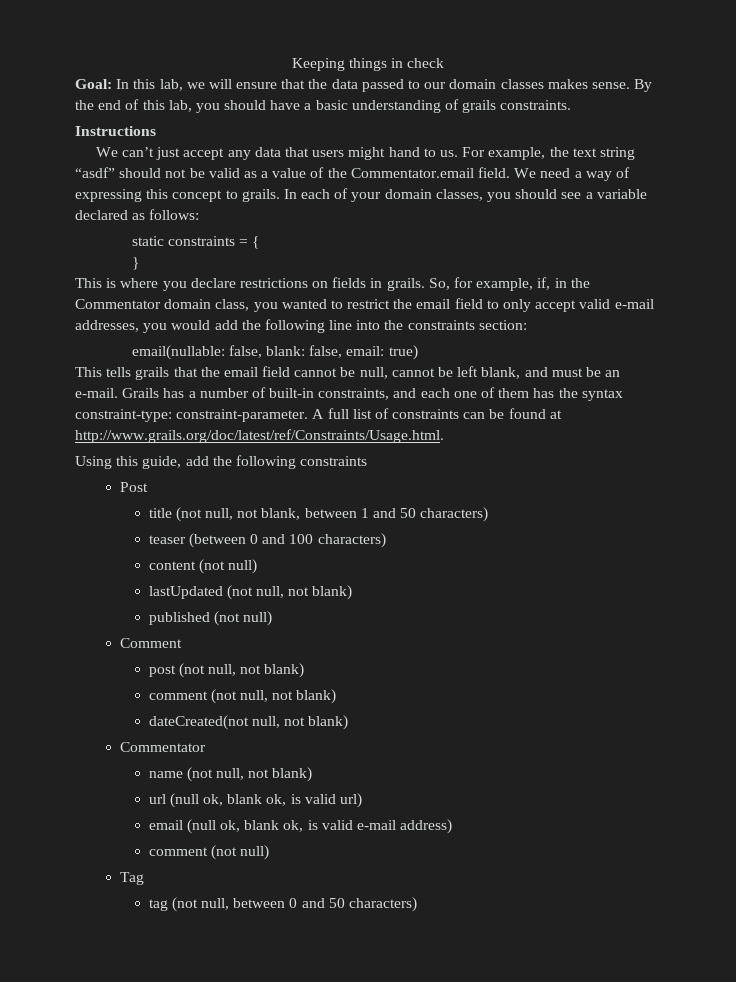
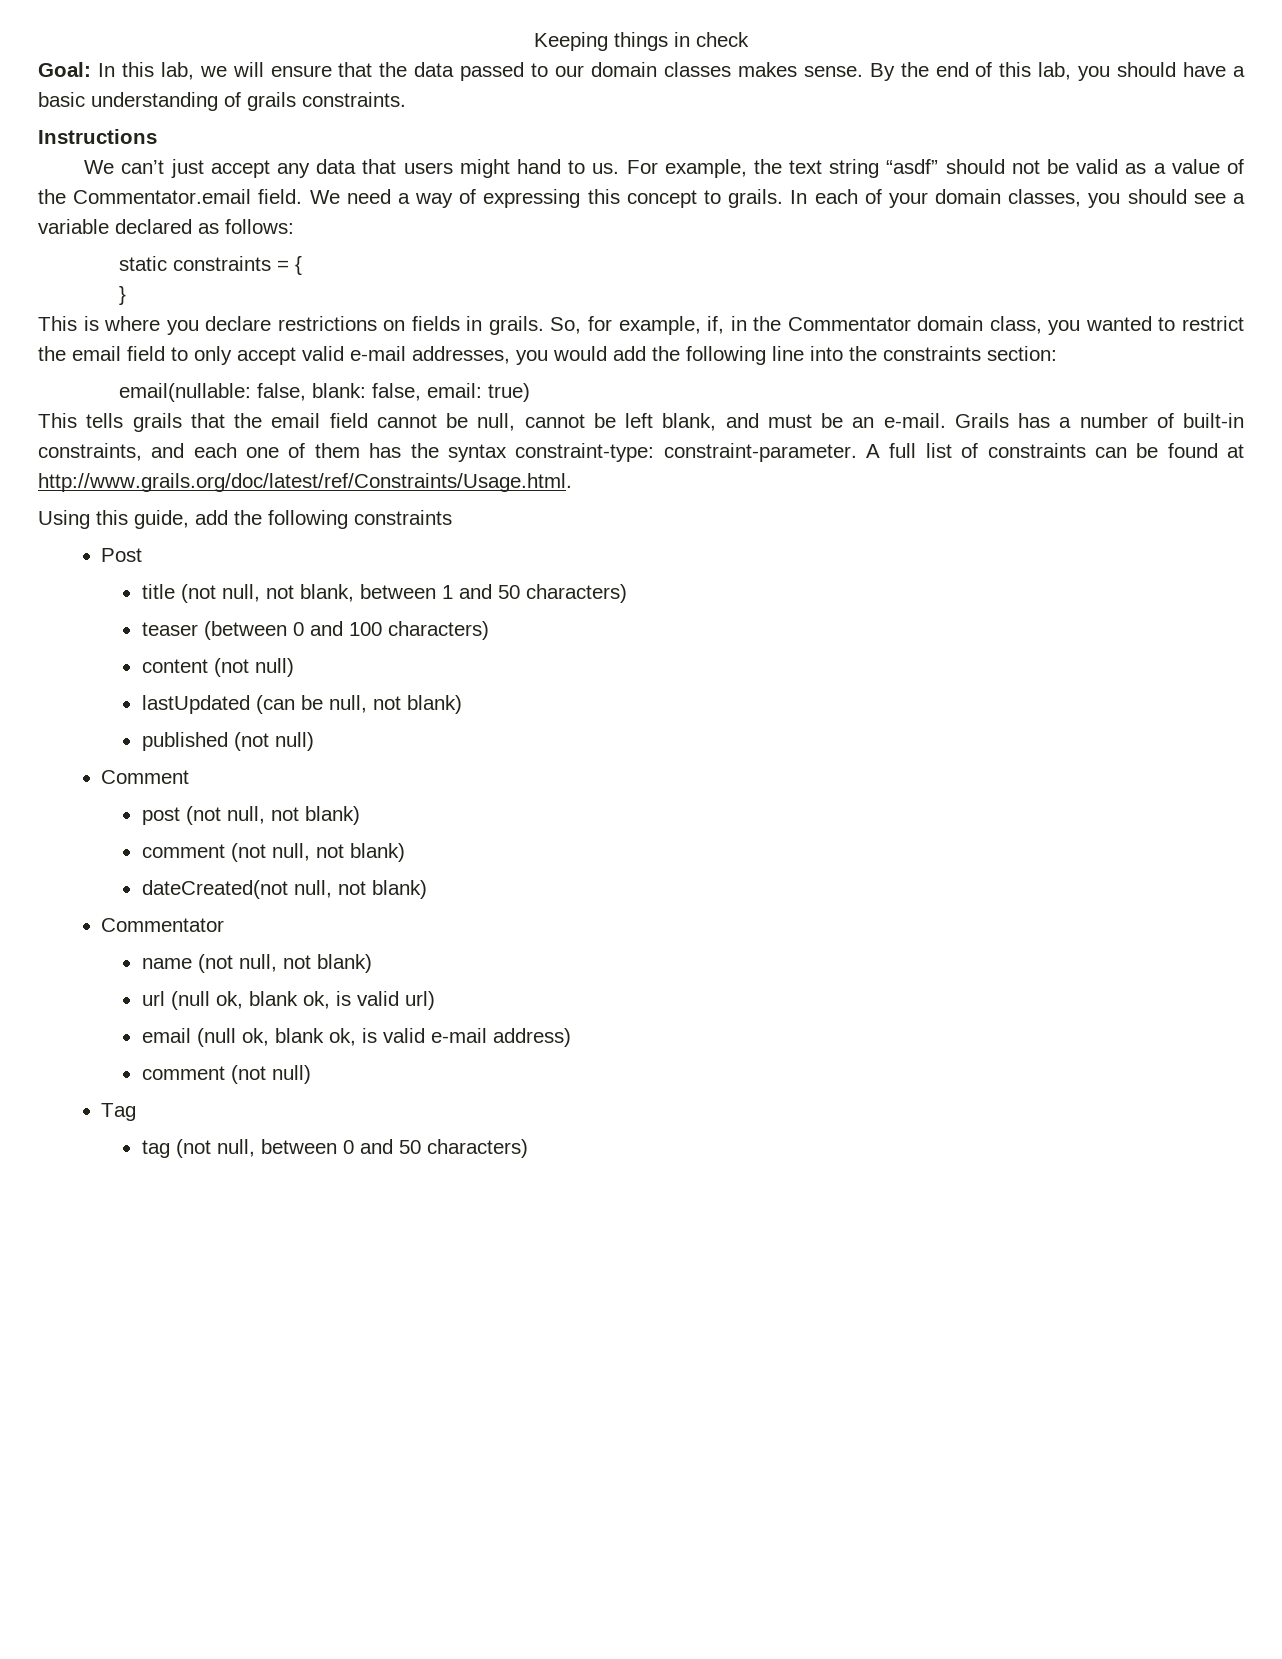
- lastUpdated (not null, not blank)
+ lastUpdated (can be null, not blank)

